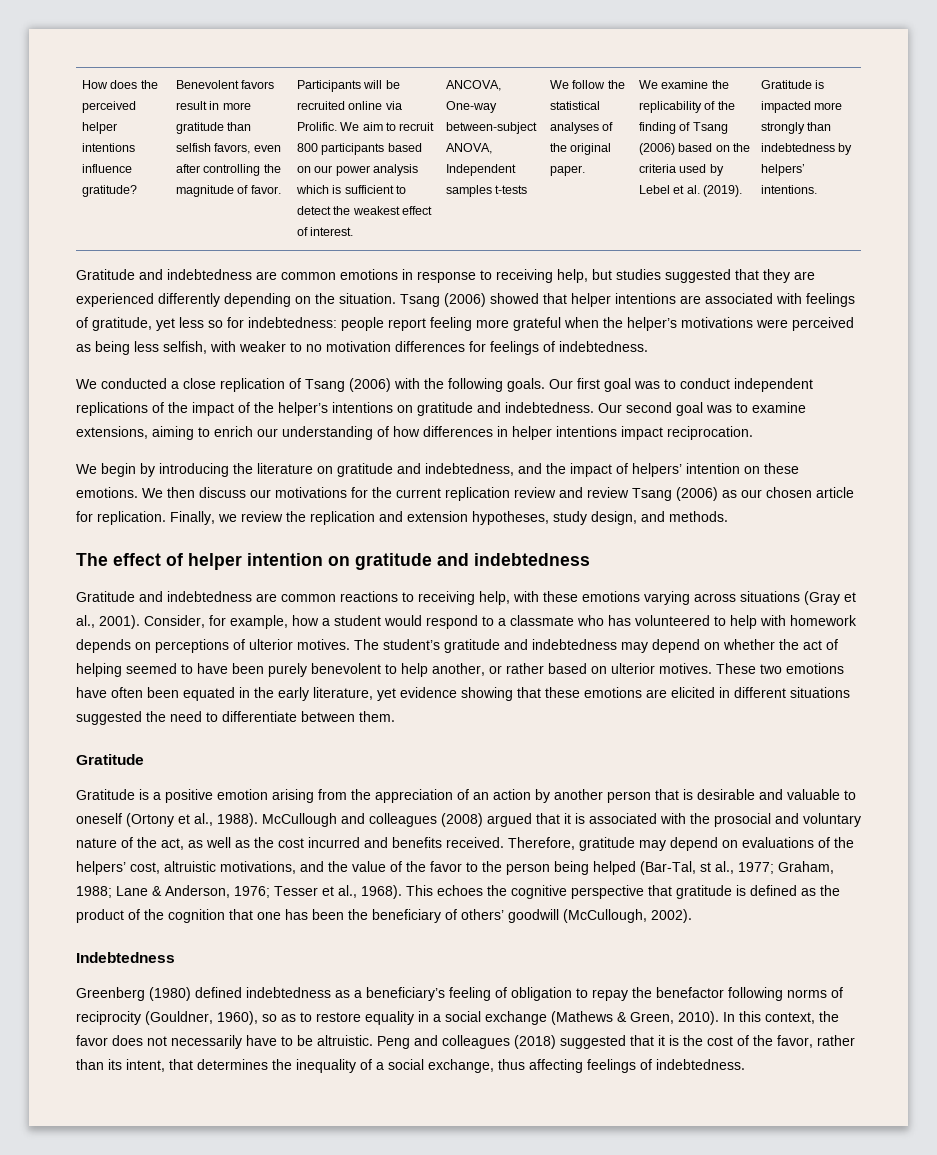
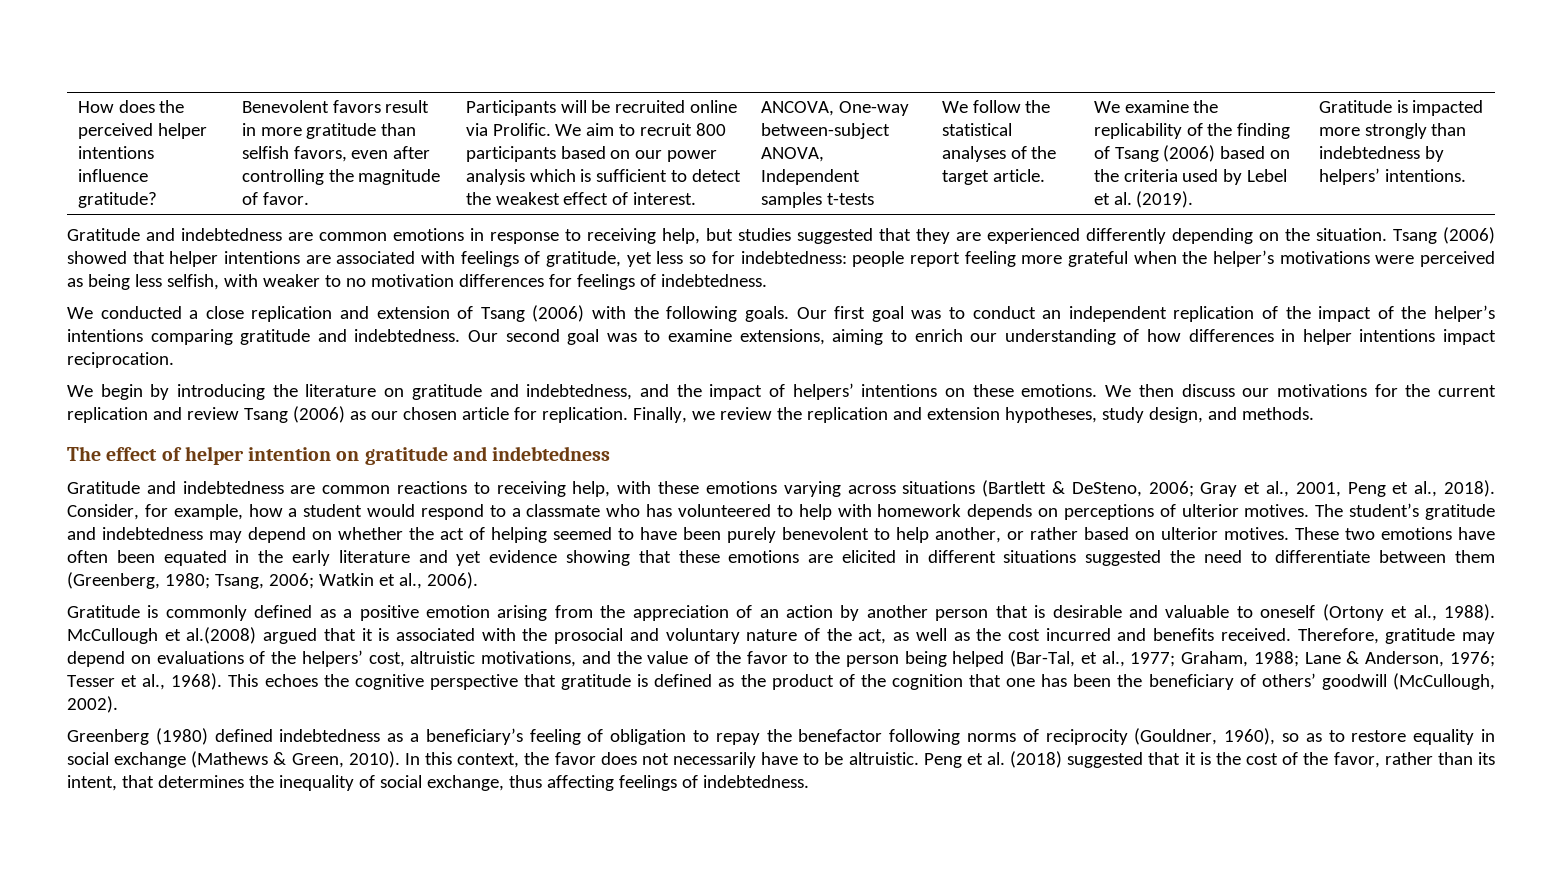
- We follow the statistical analyses of the original paper.
+ We follow the statistical analyses of the target article.
- We conducted a close replication of Tsang (2006) with the following goals.
+ We conducted a close replication and extension of Tsang (2006) with the following goals.
- Our first goal was to conduct independent replications of the impact of the helper’s intentions on gratitude and indebtedness.
+ Our first goal was to conduct an independent replication of the impact of the helper’s intentions comparing gratitude and indebtedness.
- We begin by introducing the literature on gratitude and indebtedness, and the impact of helpers’ intention on these emotions.
+ We begin by introducing the literature on gratitude and indebtedness, and the impact of helpers’ intentions on these emotions.
- We then discuss our motivations for the current replication review and review Tsang (2006) as our chosen article for replication.
+ We then discuss our motivations for the current replication and review Tsang (2006) as our chosen article for replication.
- Gratitude and indebtedness are common reactions to receiving help, with these emotions varying across situations (Gray et al., 2001).
+ Gratitude and indebtedness are common reactions to receiving help, with these emotions varying across situations (Bartlett & DeSteno, 2006; Gray et al., 2001, Peng et al., 2018).
- These two emotions have often been equated in the early literature, yet evidence showing that these emotions are elicited in different situations suggested the need to differentiate between them.
- Gratitude
- Gratitude is a positive emotion arising from the appreciation of an action by another person that is desirable and valuable to oneself (Ortony et al., 1988).
+ These two emotions have often been equated in the early literature and yet evidence showing that these emotions are elicited in different situations suggested the need to differentiate between them (Greenberg, 1980; Tsang, 2006; Watkin et al., 2006).
+ Gratitude is commonly defined as a positive emotion arising from the appreciation of an action by another person that is desirable and valuable to oneself (Ortony et al., 1988).
- McCullough and colleagues (2008) argued that it is associated with the prosocial and voluntary nature of the act, as well as the cost incurred and benefits received.
+ McCullough et al.(2008) argued that it is associated with the prosocial and voluntary nature of the act, as well as the cost incurred and benefits received.
- Therefore, gratitude may depend on evaluations of the helpers’ cost, altruistic motivations, and the value of the favor to the person being helped (Bar-Tal, st al., 1977; Graham, 1988; Lane & Anderson, 1976; Tesser et al., 1968).
+ Therefore, gratitude may depend on evaluations of the helpers’ cost, altruistic motivations, and the value of the favor to the person being helped (Bar-Tal, et al., 1977; Graham, 1988; Lane & Anderson, 1976; Tesser et al., 1968).
- Indebtedness
- Greenberg (1980) defined indebtedness as a beneficiary’s feeling of obligation to repay the benefactor following norms of reciprocity (Gouldner, 1960), so as to restore equality in a social exchange (Mathews & Green, 2010).
+ Greenberg (1980) defined indebtedness as a beneficiary’s feeling of obligation to repay the benefactor following norms of reciprocity (Gouldner, 1960), so as to restore equality in social exchange (Mathews & Green, 2010).
- Peng and colleagues (2018) suggested that it is the cost of the favor, rather than its intent, that determines the inequality of a social exchange, thus affecting feelings of indebtedness.
+ Peng et al. (2018) suggested that it is the cost of the favor, rather than its intent, that determines the inequality of social exchange, thus affecting feelings of indebtedness.

